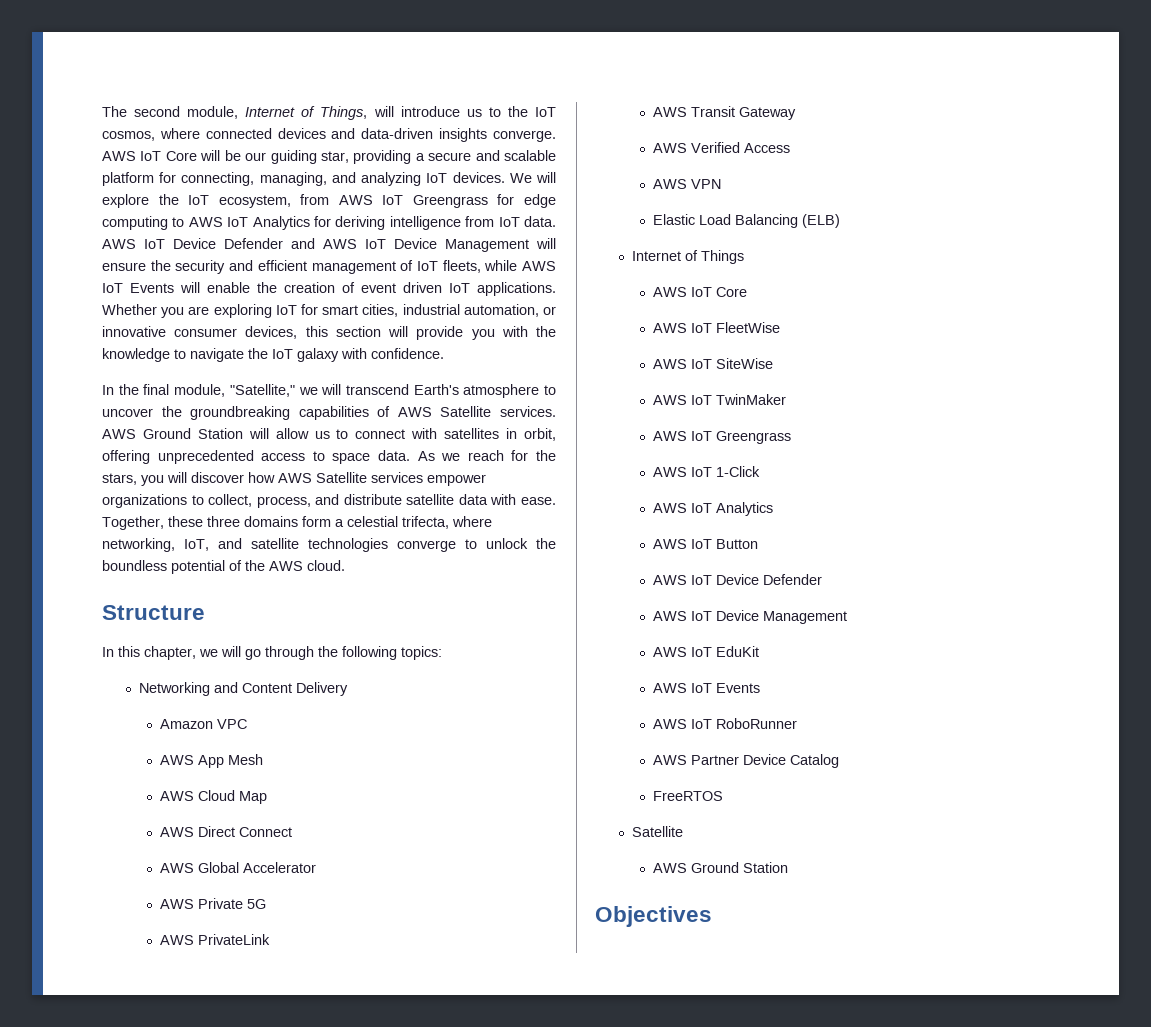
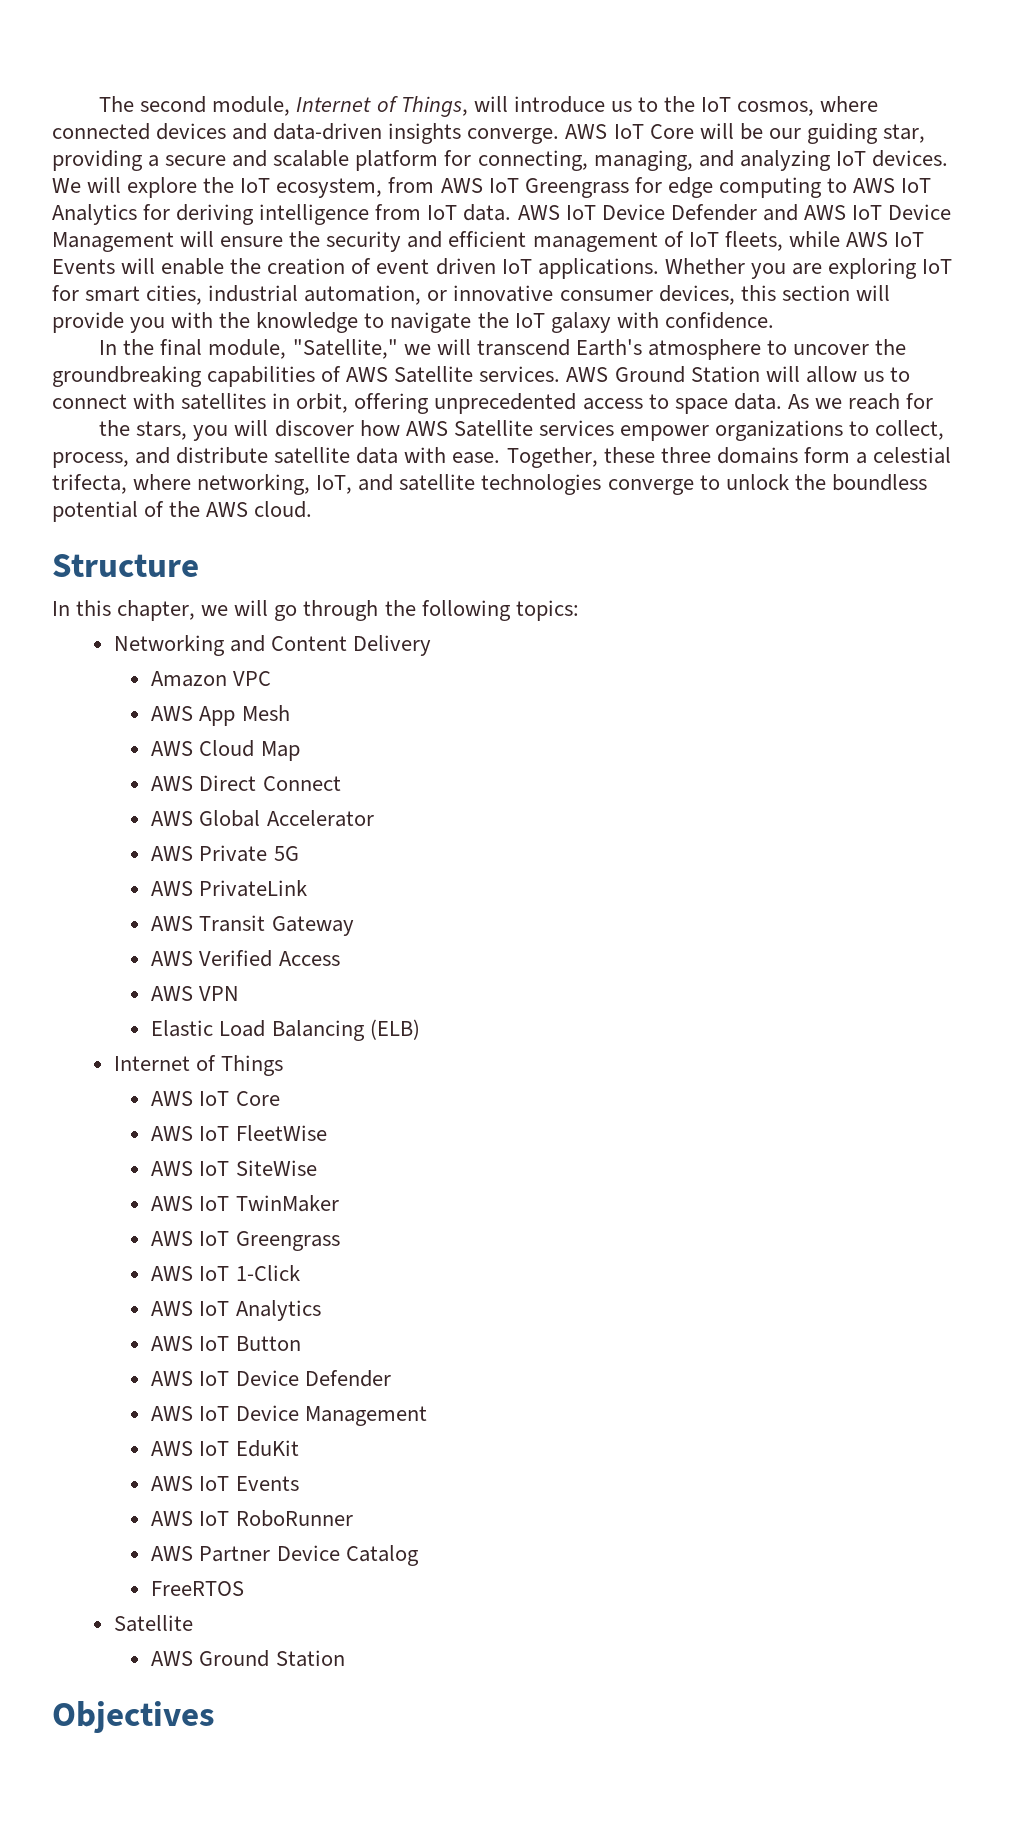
- As we reach for the stars, you will discover how AWS Satellite services empower organizations to collect, process, and distribute satellite data with ease.
+ As we reach for
+ the stars, you will discover how AWS Satellite services empower organizations to collect, process, and distribute satellite data with ease.

